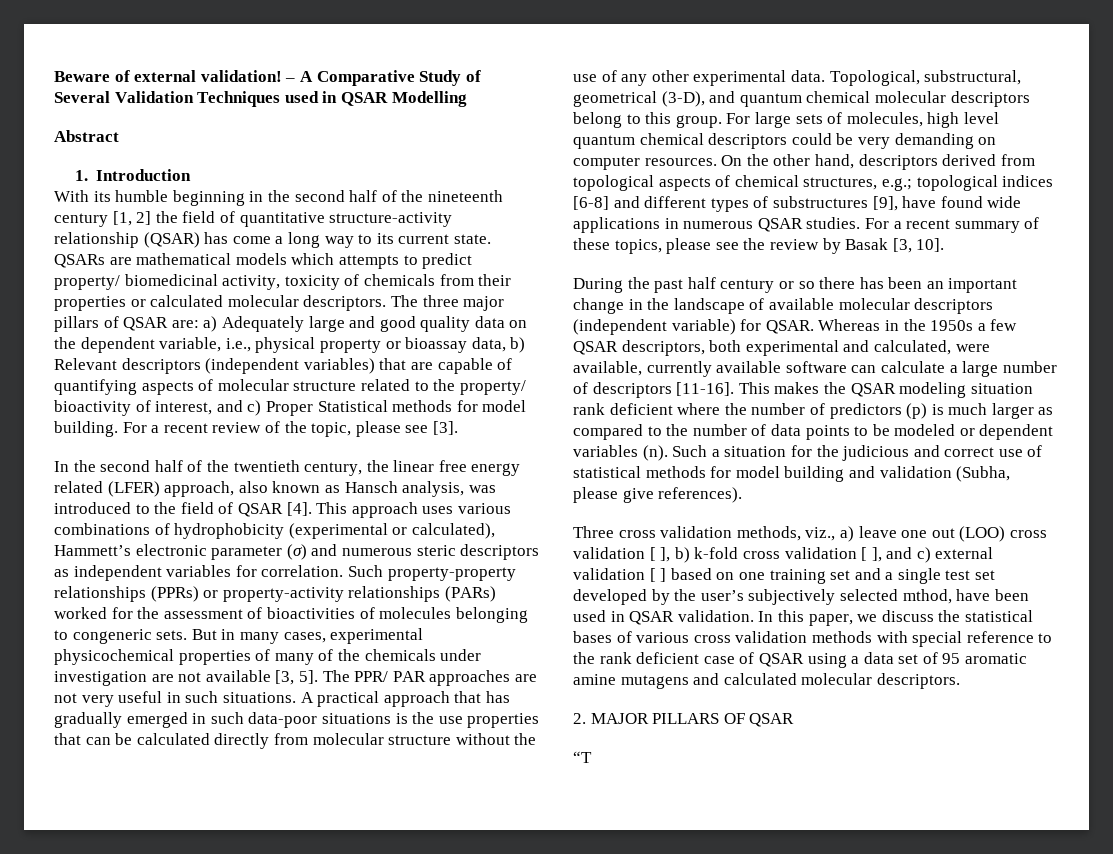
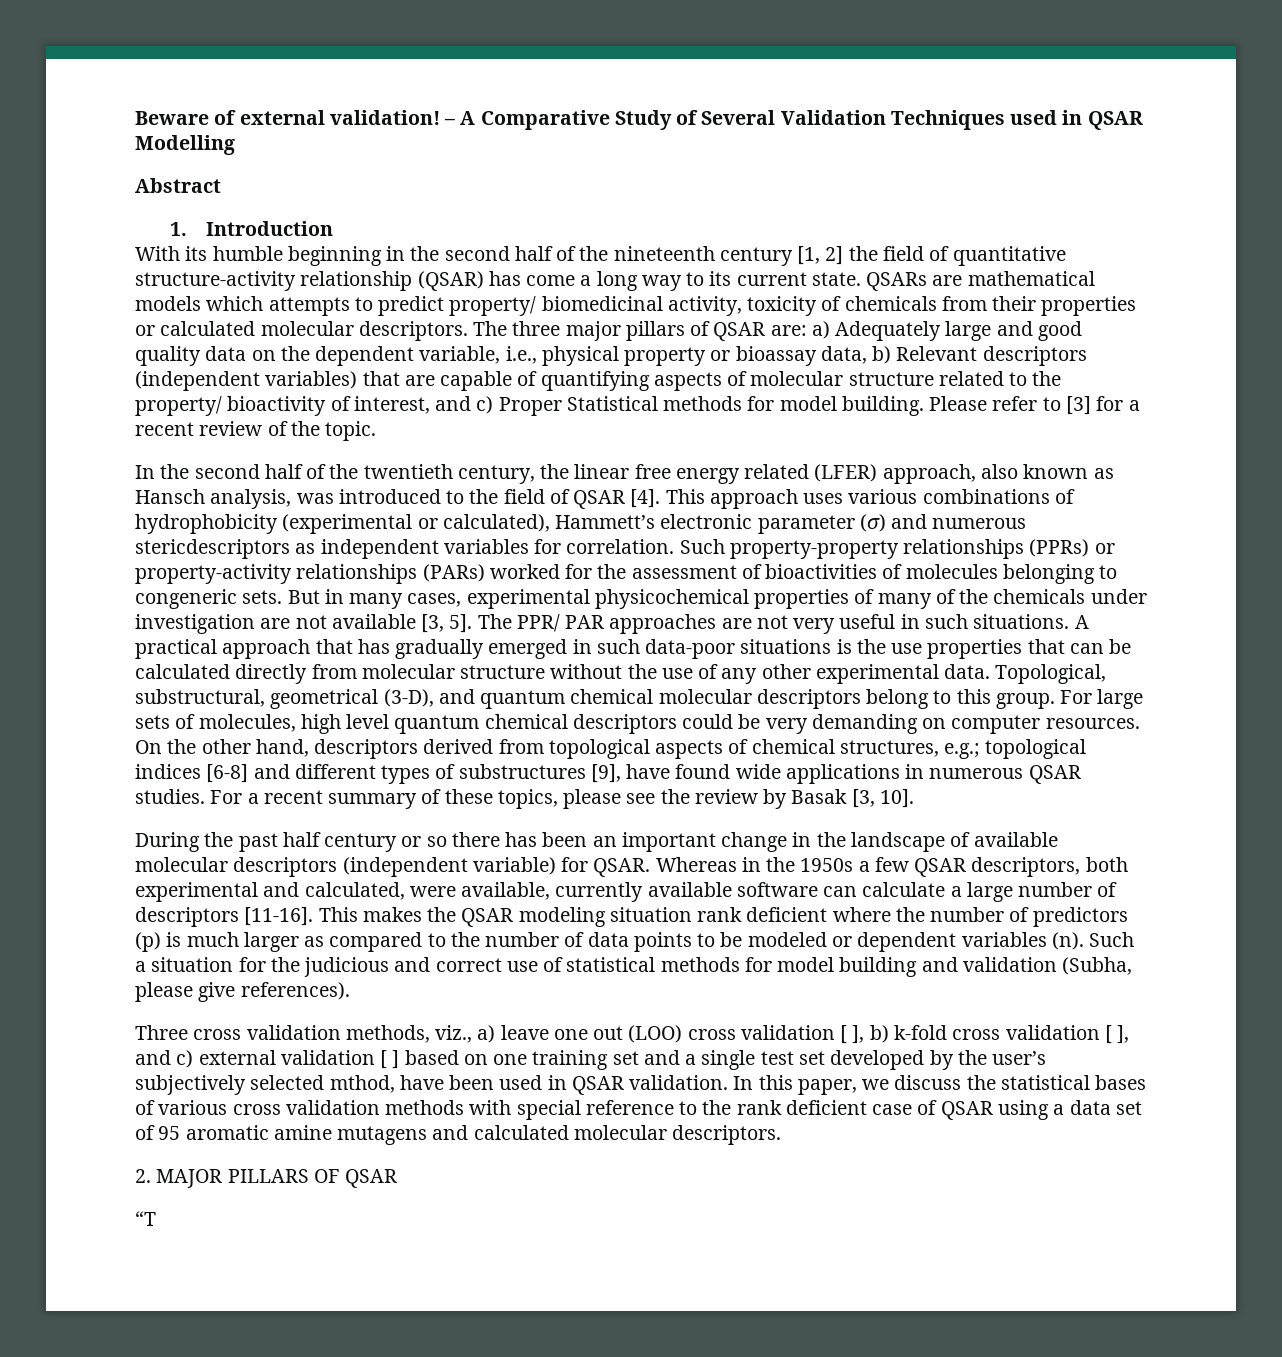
- For a recent review of the topic, please see [3].
+ Please refer to [3] for a recent review of the topic.
- This approach uses various combinations of hydrophobicity (experimental or calculated), Hammett’s electronic parameter (σ) and numerous steric descriptors as independent variables for correlation.
+ This approach uses various combinations of hydrophobicity (experimental or calculated), Hammett’s electronic parameter (σ) and numerous stericdescriptors as independent variables for correlation.

